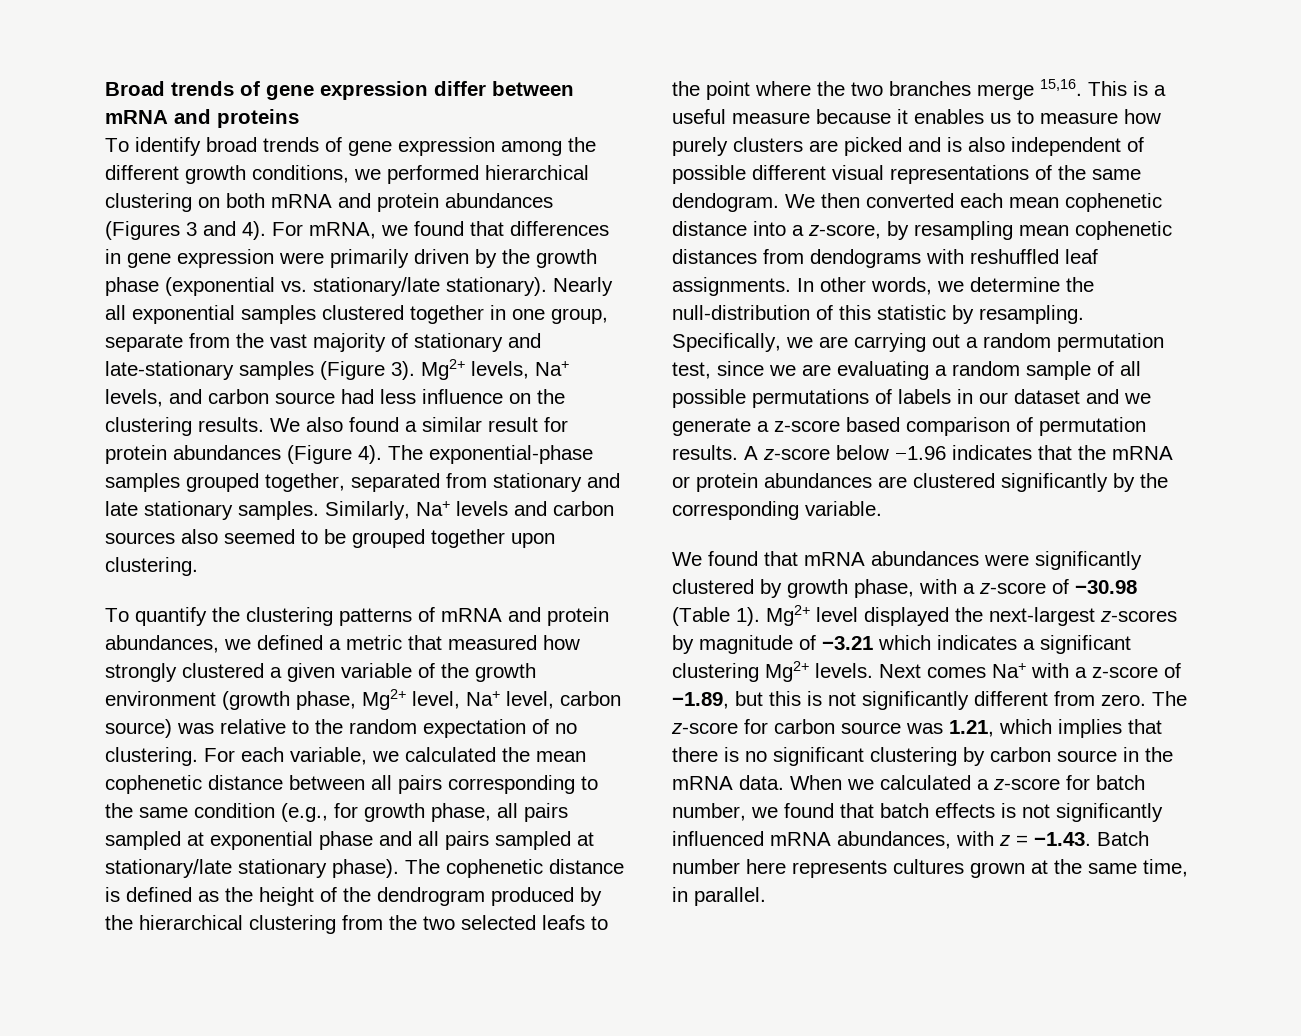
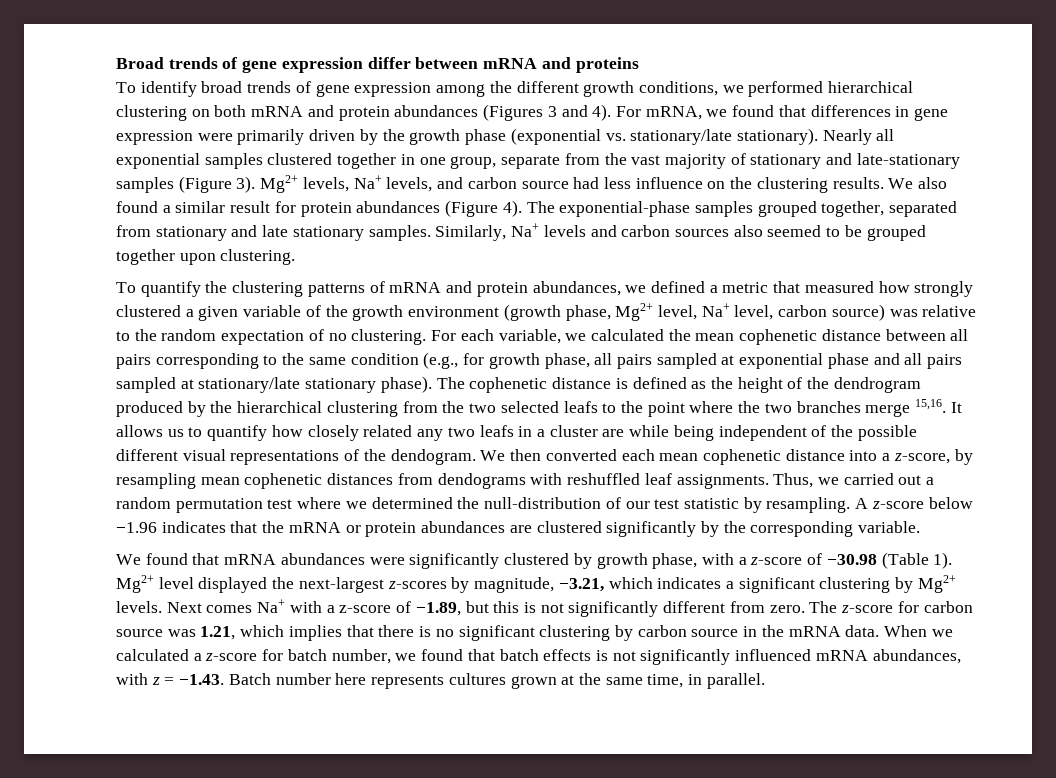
- This is a useful measure because it enables us to measure how purely clusters are picked and is also independent of possible different visual representations of the same dendogram.
+ It allows us to quantify how closely related any two leafs in a cluster are while being independent of the possible different visual representations of the dendogram.
- In other words, we determine the null-distribution of this statistic by resampling. Specifically, we are carrying out a random permutation test, since we are evaluating a random sample of all possible permutations of labels in our dataset and we generate a z-score based comparison of permutation results.
+ Thus, we carried out a random permutation test where we determined the null-distribution of our test statistic by resampling.
- Mg2+ level displayed the next-largest z-scores by magnitude of −3.21 which indicates a significant clustering Mg2+ levels.
+ Mg2+ level displayed the next-largest z-scores by magnitude, −3.21, which indicates a significant clustering by Mg2+ levels.

